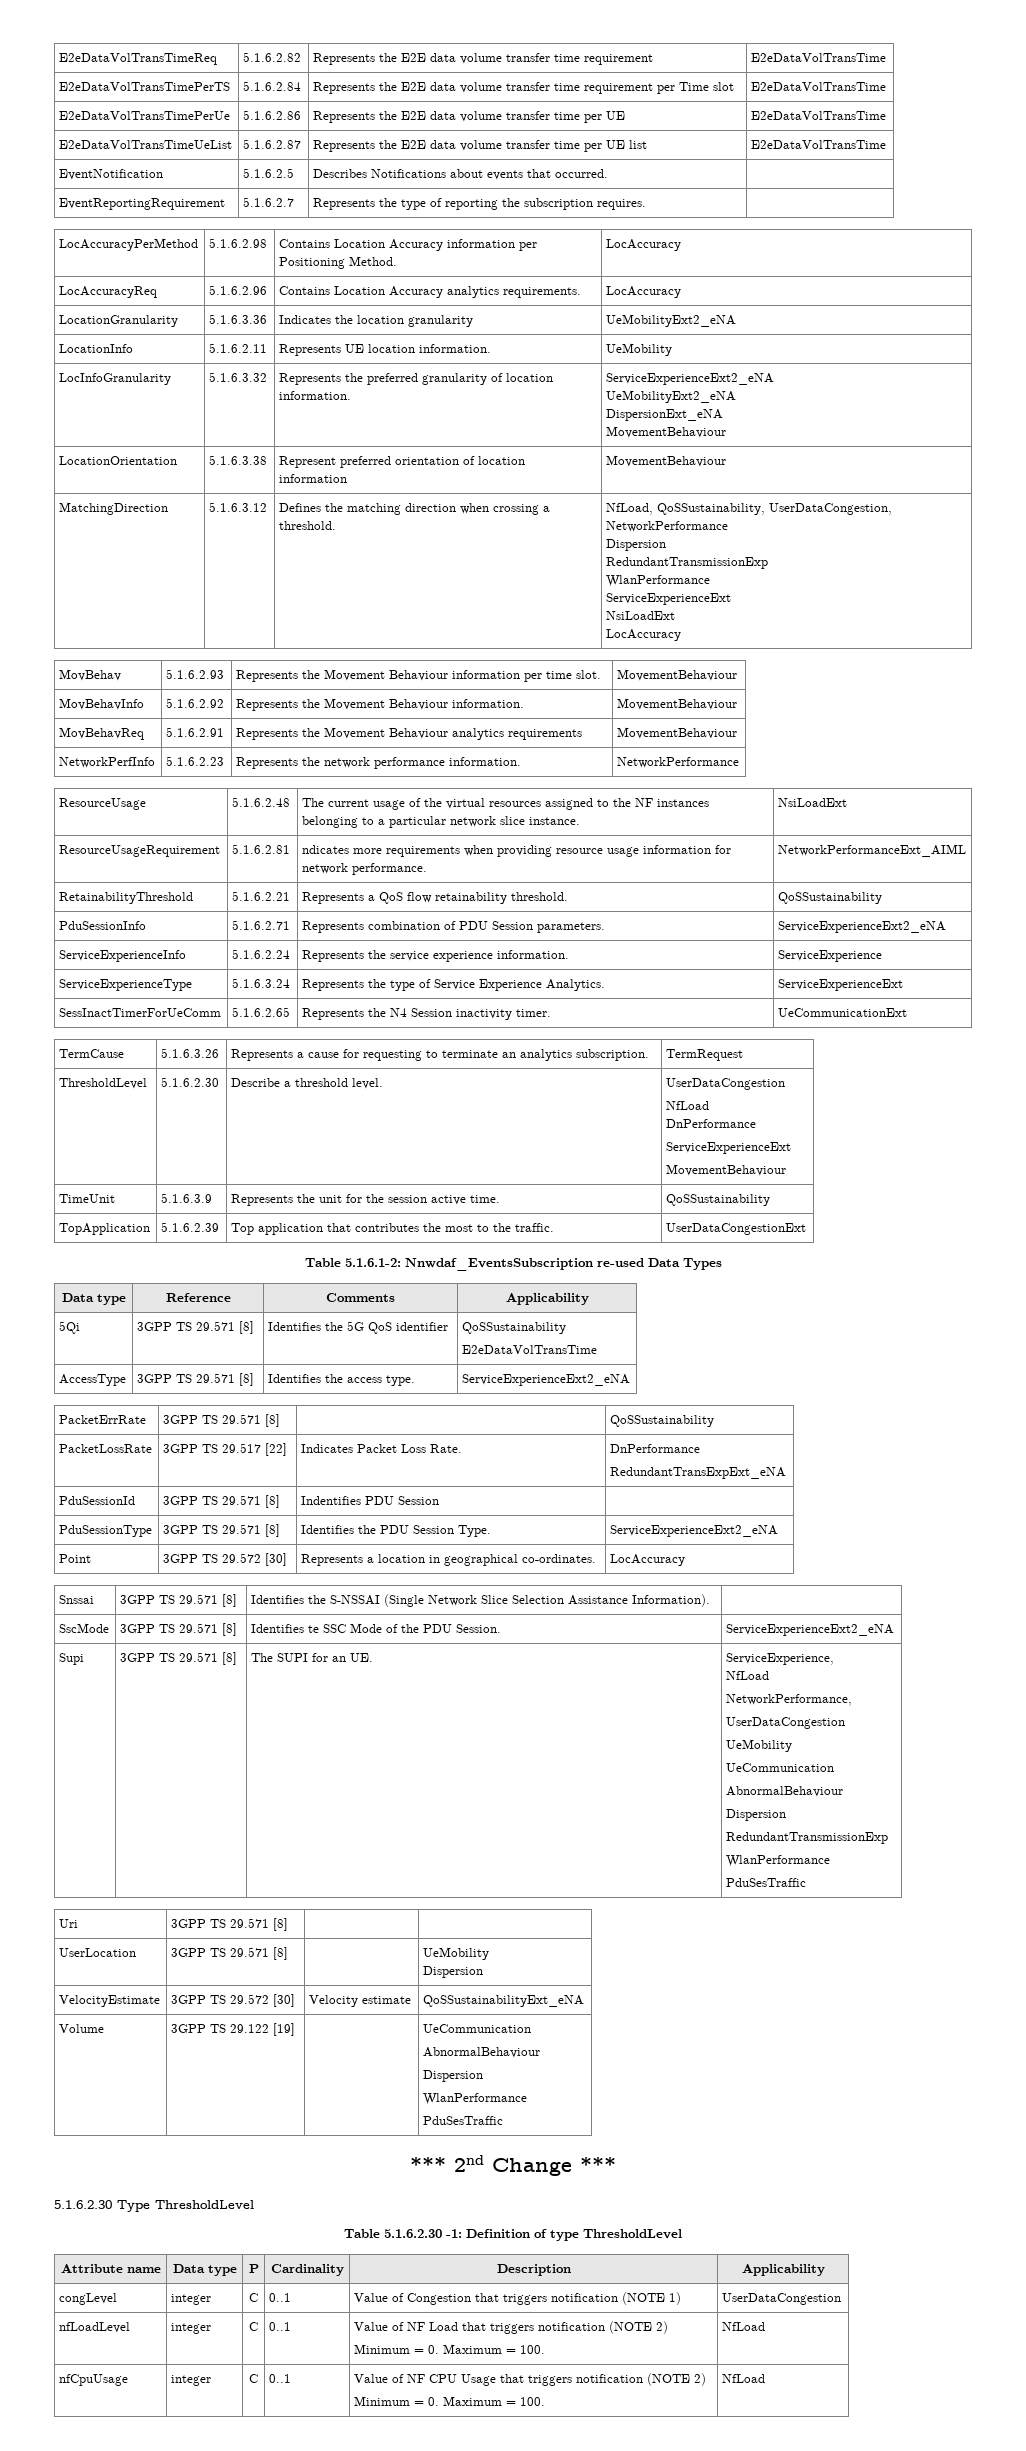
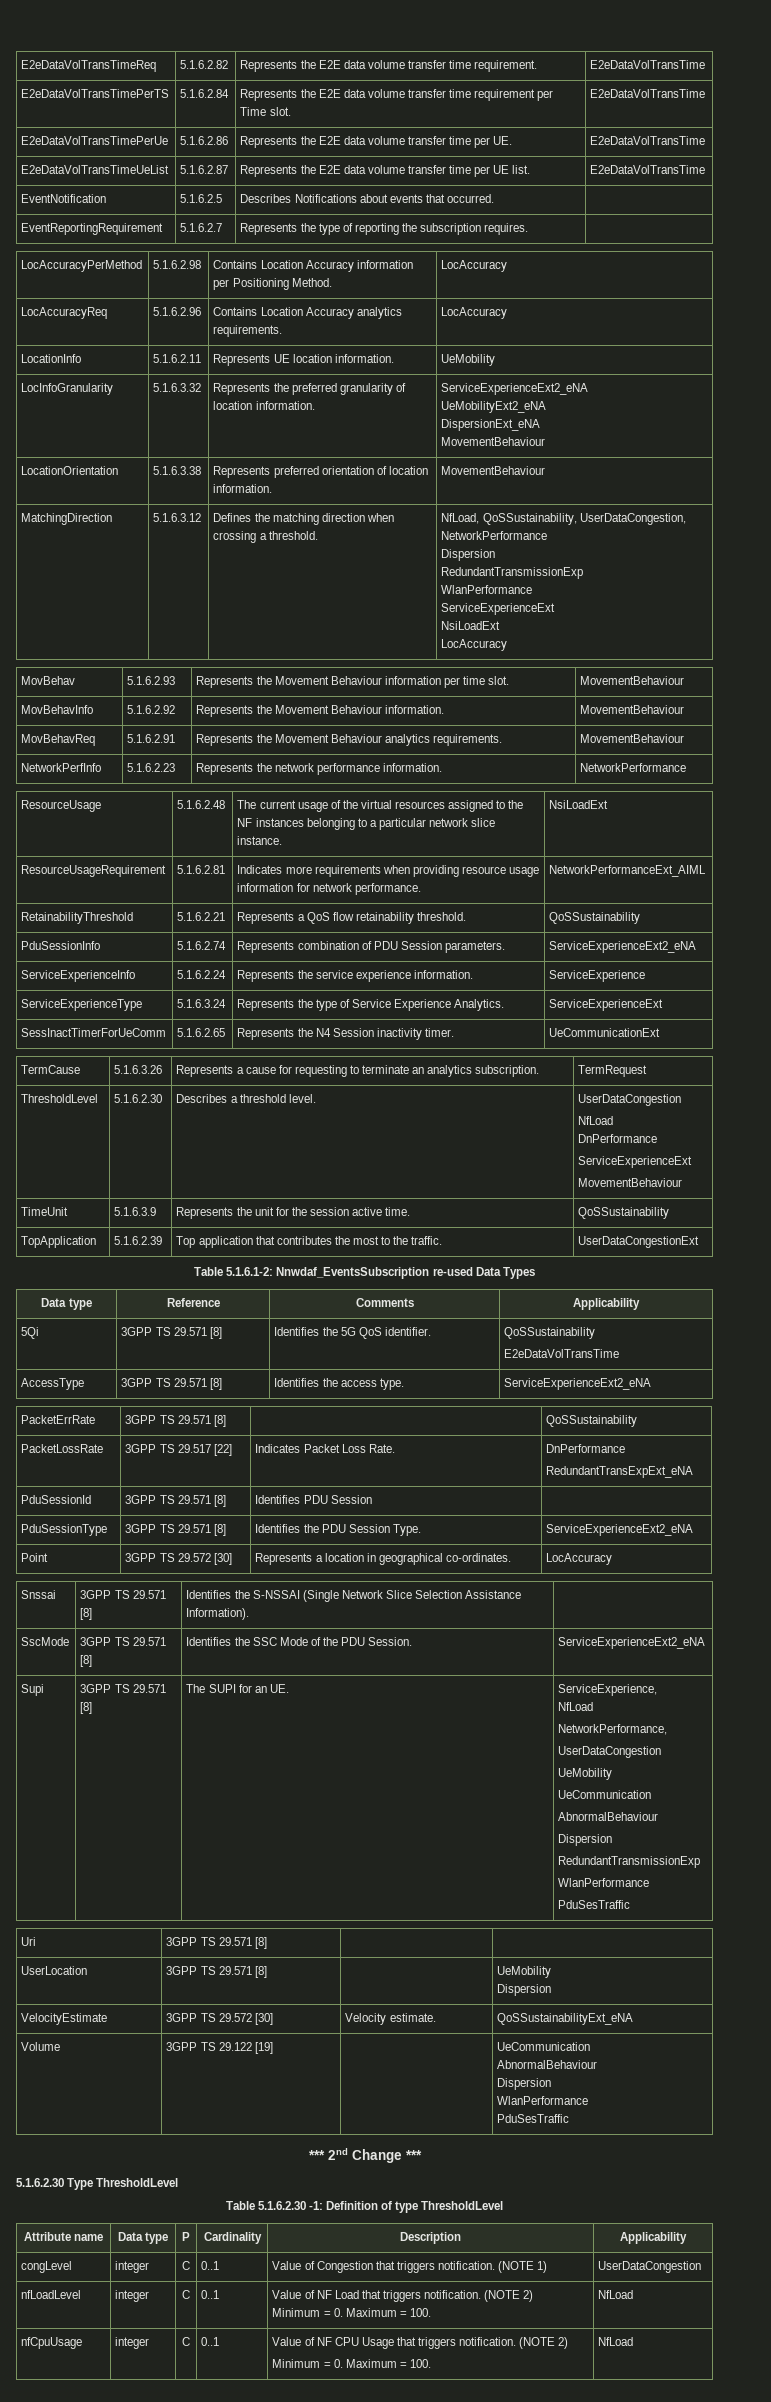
- E2eDataVolTransTimeReq | 5.1.6.2.82 | Represents the E2E data volume transfer time requirement | E2eDataVolTransTime
+ E2eDataVolTransTimeReq | 5.1.6.2.82 | Represents the E2E data volume transfer time requirement. | E2eDataVolTransTime
- E2eDataVolTransTimePerTS | 5.1.6.2.84 | Represents the E2E data volume transfer time requirement per Time slot | E2eDataVolTransTime
+ E2eDataVolTransTimePerTS | 5.1.6.2.84 | Represents the E2E data volume transfer time requirement per Time slot. | E2eDataVolTransTime
- E2eDataVolTransTimePerUe | 5.1.6.2.86 | Represents the E2E data volume transfer time per UE | E2eDataVolTransTime
+ E2eDataVolTransTimePerUe | 5.1.6.2.86 | Represents the E2E data volume transfer time per UE. | E2eDataVolTransTime
- E2eDataVolTransTimeUeList | 5.1.6.2.87 | Represents the E2E data volume transfer time per UE list | E2eDataVolTransTime
+ E2eDataVolTransTimeUeList | 5.1.6.2.87 | Represents the E2E data volume transfer time per UE list. | E2eDataVolTransTime
- LocationGranularity | 5.1.6.3.36 | Indicates the location granularity | UeMobilityExt2_eNA
- LocationOrientation | 5.1.6.3.38 | Represent preferred orientation of location information | MovementBehaviour
+ LocationOrientation | 5.1.6.3.38 | Represents preferred orientation of location information. | MovementBehaviour
- MovBehavReq | 5.1.6.2.91 | Represents the Movement Behaviour analytics requirements | MovementBehaviour
+ MovBehavReq | 5.1.6.2.91 | Represents the Movement Behaviour analytics requirements. | MovementBehaviour
- ResourceUsageRequirement | 5.1.6.2.81 | ndicates more requirements when providing resource usage information for network performance. | NetworkPerformanceExt_AIML
+ ResourceUsageRequirement | 5.1.6.2.81 | Indicates more requirements when providing resource usage information for network performance. | NetworkPerformanceExt_AIML
- PduSessionInfo | 5.1.6.2.71 | Represents combination of PDU Session parameters. | ServiceExperienceExt2_eNA
+ PduSessionInfo | 5.1.6.2.74 | Represents combination of PDU Session parameters. | ServiceExperienceExt2_eNA
- ThresholdLevel | 5.1.6.2.30 | Describe a threshold level. | UserDataCongestion
+ ThresholdLevel | 5.1.6.2.30 | Describes a threshold level. | UserDataCongestion
- 5Qi | 3GPP TS 29.571 [8] | Identifies the 5G QoS identifier | QoSSustainability
+ 5Qi | 3GPP TS 29.571 [8] | Identifies the 5G QoS identifier. | QoSSustainability
- PduSessionId | 3GPP TS 29.571 [8] | Indentifies PDU Session |
+ PduSessionId | 3GPP TS 29.571 [8] | Identifies PDU Session |
- SscMode | 3GPP TS 29.571 [8] | Identifies te SSC Mode of the PDU Session. | ServiceExperienceExt2_eNA
+ SscMode | 3GPP TS 29.571 [8] | Identifies the SSC Mode of the PDU Session. | ServiceExperienceExt2_eNA
- VelocityEstimate | 3GPP TS 29.572 [30] | Velocity estimate | QoSSustainabilityExt_eNA
+ VelocityEstimate | 3GPP TS 29.572 [30] | Velocity estimate. | QoSSustainabilityExt_eNA
- congLevel | integer | C | 0..1 | Value of Congestion that triggers notification (NOTE 1) | UserDataCongestion
+ congLevel | integer | C | 0..1 | Value of Congestion that triggers notification. (NOTE 1) | UserDataCongestion
- nfLoadLevel | integer | C | 0..1 | Value of NF Load that triggers notification (NOTE 2)
+ nfLoadLevel | integer | C | 0..1 | Value of NF Load that triggers notification. (NOTE 2)
- nfCpuUsage | integer | C | 0..1 | Value of NF CPU Usage that triggers notification (NOTE 2)
+ nfCpuUsage | integer | C | 0..1 | Value of NF CPU Usage that triggers notification. (NOTE 2)

